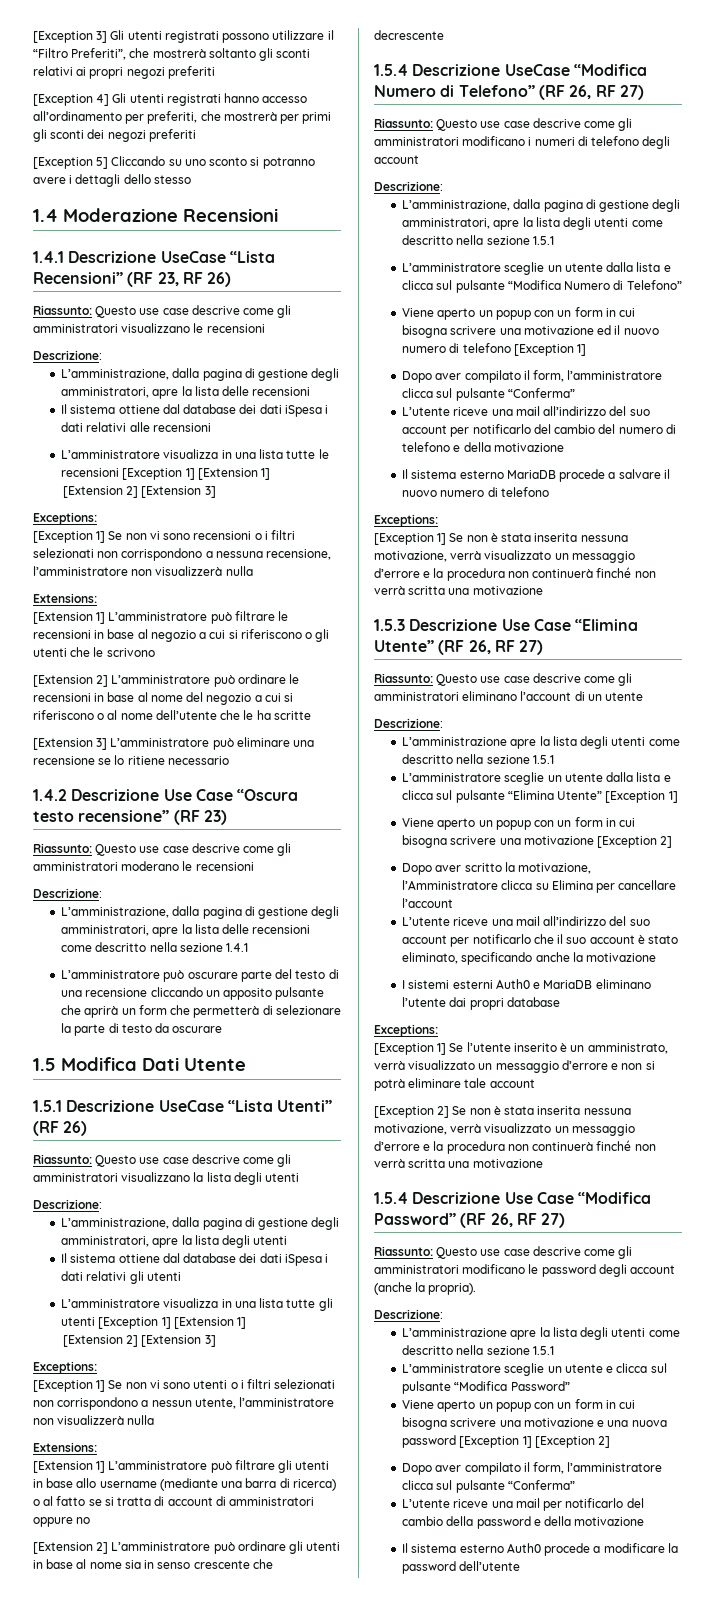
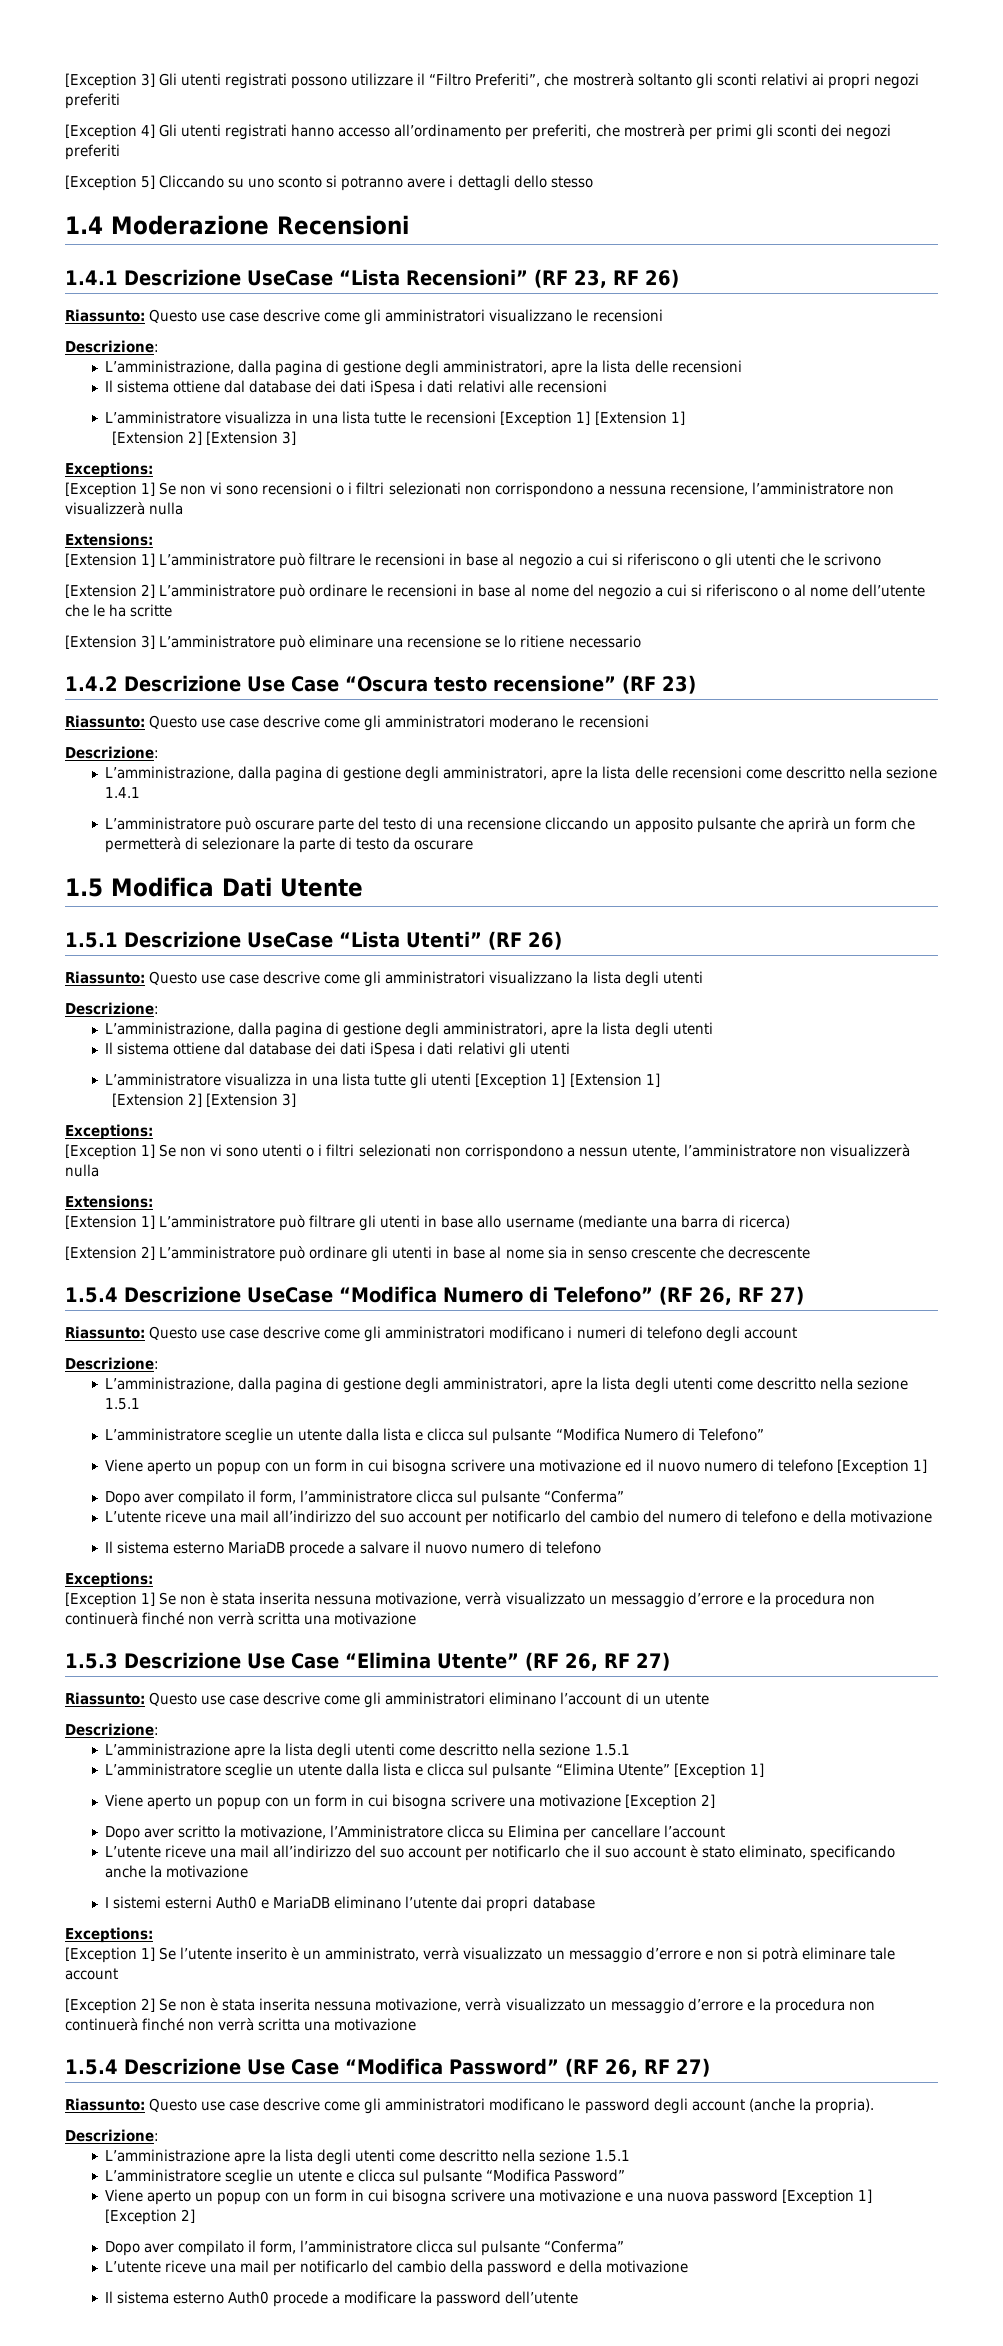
- [Extension 1] L’amministratore può filtrare gli utenti in base allo username (mediante una barra di ricerca) o al fatto se si tratta di account di amministratori oppure no
+ [Extension 1] L’amministratore può filtrare gli utenti in base allo username (mediante una barra di ricerca)

